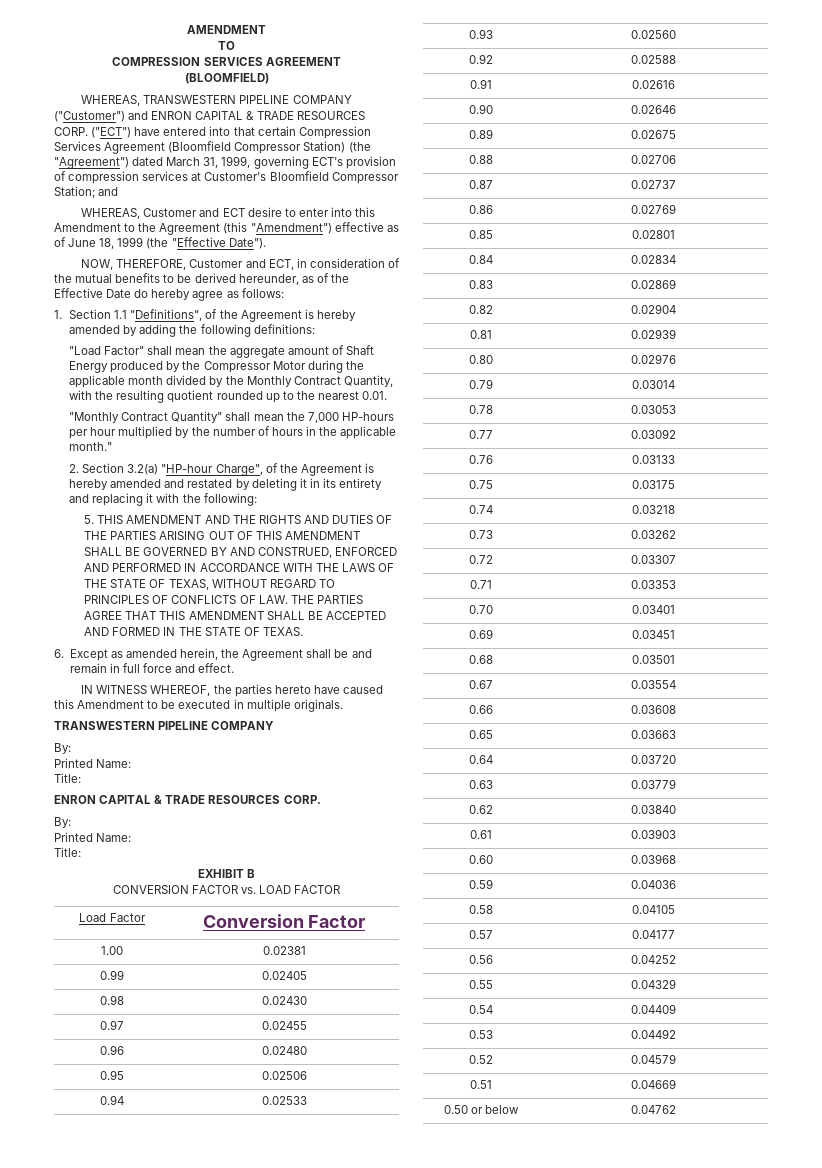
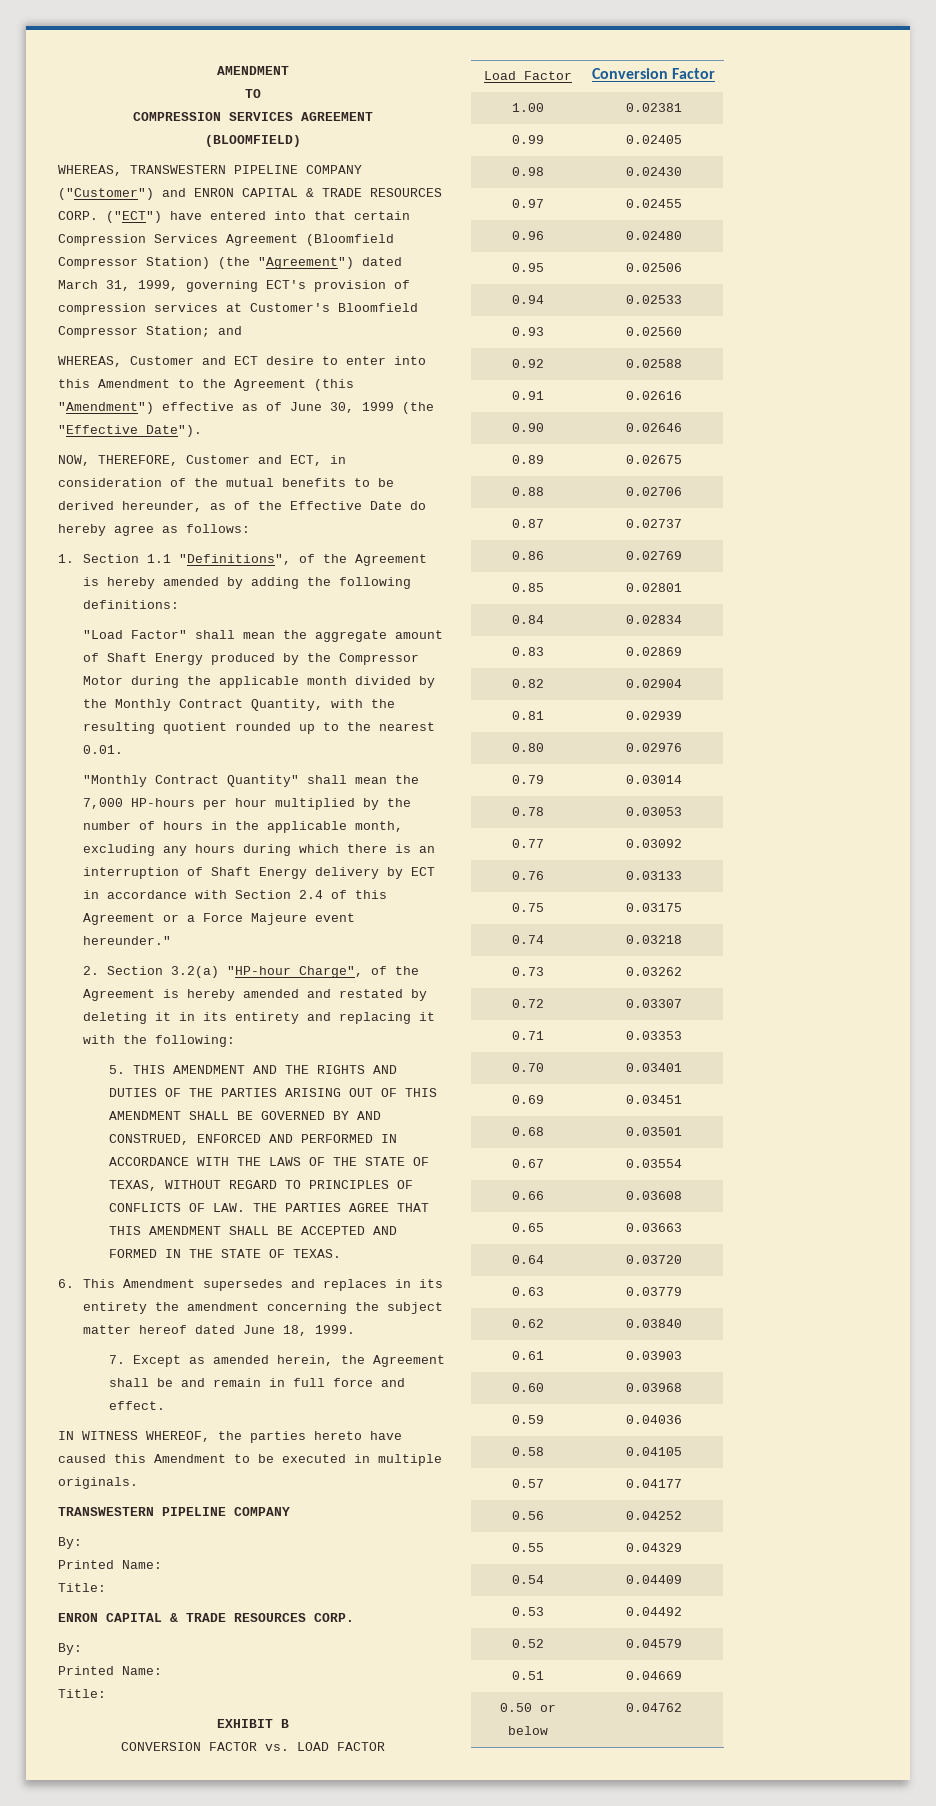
- WHEREAS, Customer and ECT desire to enter into this Amendment to the Agreement (this "Amendment") effective as of June 18, 1999 (the "Effective Date").
+ WHEREAS, Customer and ECT desire to enter into this Amendment to the Agreement (this "Amendment") effective as of June 30, 1999 (the "Effective Date").
- "Monthly Contract Quantity" shall mean the 7,000 HP-hours per hour multiplied by the number of hours in the applicable month."
+ "Monthly Contract Quantity" shall mean the 7,000 HP-hours per hour multiplied by the number of hours in the applicable month, excluding any hours during which there is an interruption of Shaft Energy delivery by ECT in accordance with Section 2.4 of this Agreement or a Force Majeure event hereunder."
- 6. Except as amended herein, the Agreement shall be and remain in full force and effect.
+ 6. This Amendment supersedes and replaces in its entirety the amendment concerning the subject matter hereof dated June 18, 1999.
+ 7. Except as amended herein, the Agreement shall be and remain in full force and effect.

